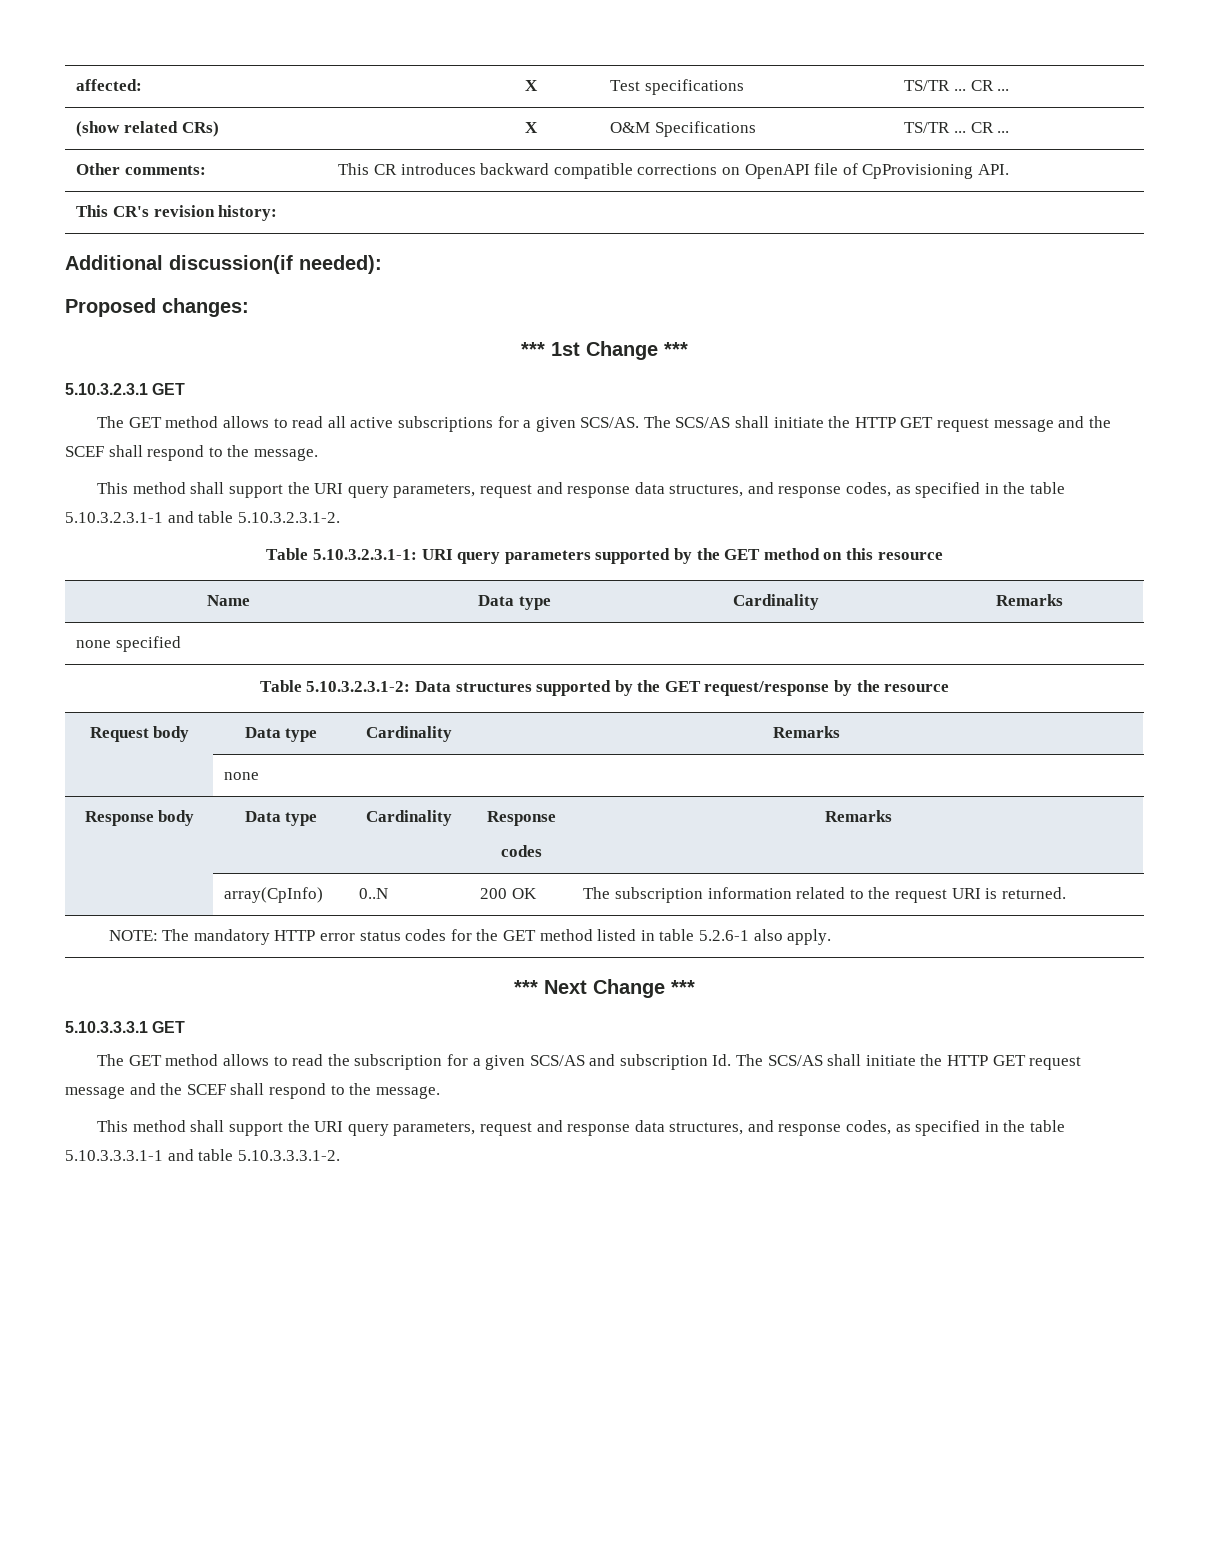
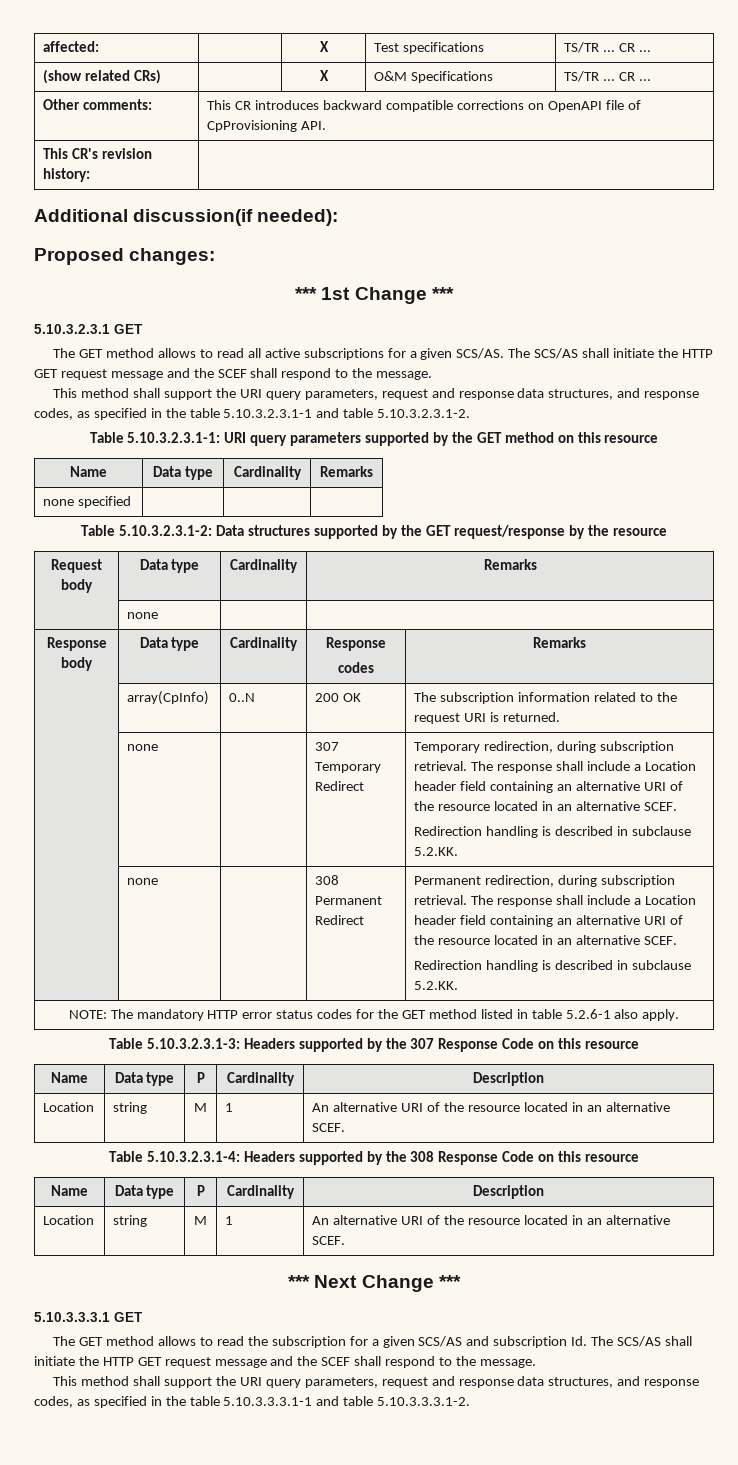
+ | none | | 307 Temporary Redirect | Temporary redirection, during subscription retrieval. The response shall include a Location header field containing an alternative URI of the resource located in an alternative SCEF.
+ Redirection handling is described in subclause 5.2.KK.
+ | none | | 308 Permanent Redirect | Permanent redirection, during subscription retrieval. The response shall include a Location header field containing an alternative URI of the resource located in an alternative SCEF.
+ Redirection handling is described in subclause 5.2.KK.
+ Table 5.10.3.2.3.1-3: Headers supported by the 307 Response Code on this resource
+ Name | Data type | P | Cardinality | Description
+ Location | string | M | 1 | An alternative URI of the resource located in an alternative SCEF.
+ Table 5.10.3.2.3.1-4: Headers supported by the 308 Response Code on this resource
+ Name | Data type | P | Cardinality | Description
+ Location | string | M | 1 | An alternative URI of the resource located in an alternative SCEF.

